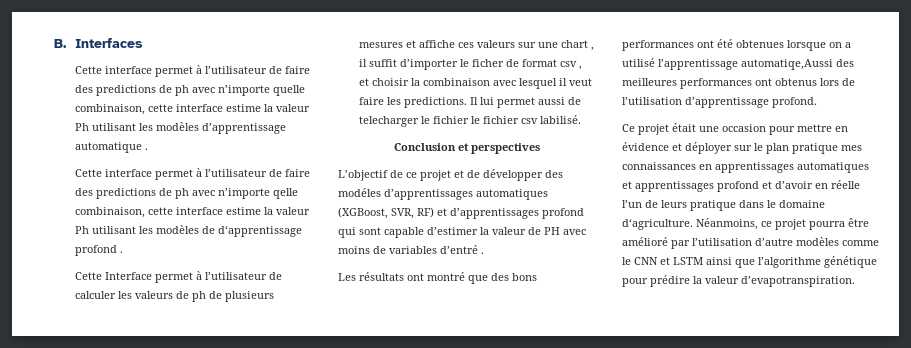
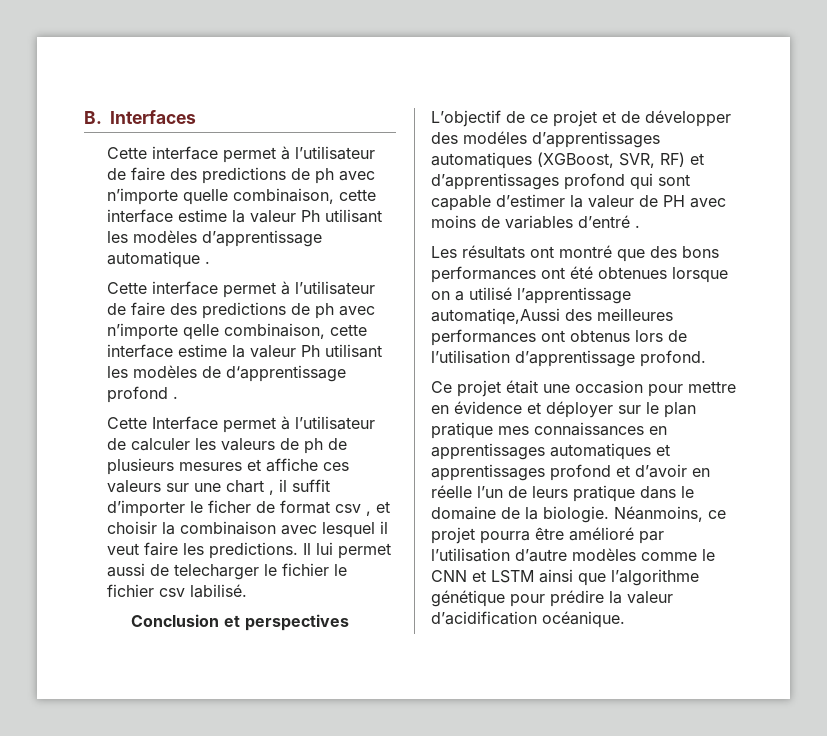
- Ce projet était une occasion pour mettre en évidence et déployer sur le plan pratique mes connaissances en apprentissages automatiques et apprentissages profond et d’avoir en réelle l’un de leurs pratique dans le domaine d‘agriculture.
+ Ce projet était une occasion pour mettre en évidence et déployer sur le plan pratique mes connaissances en apprentissages automatiques et apprentissages profond et d’avoir en réelle l’un de leurs pratique dans le domaine de la biologie.
- Néanmoins, ce projet pourra être amélioré par l’utilisation d’autre modèles comme le CNN et LSTM ainsi que l’algorithme génétique pour prédire la valeur d’evapotranspiration.
+ Néanmoins, ce projet pourra être amélioré par l’utilisation d’autre modèles comme le CNN et LSTM ainsi que l’algorithme génétique pour prédire la valeur d’acidification océanique.

